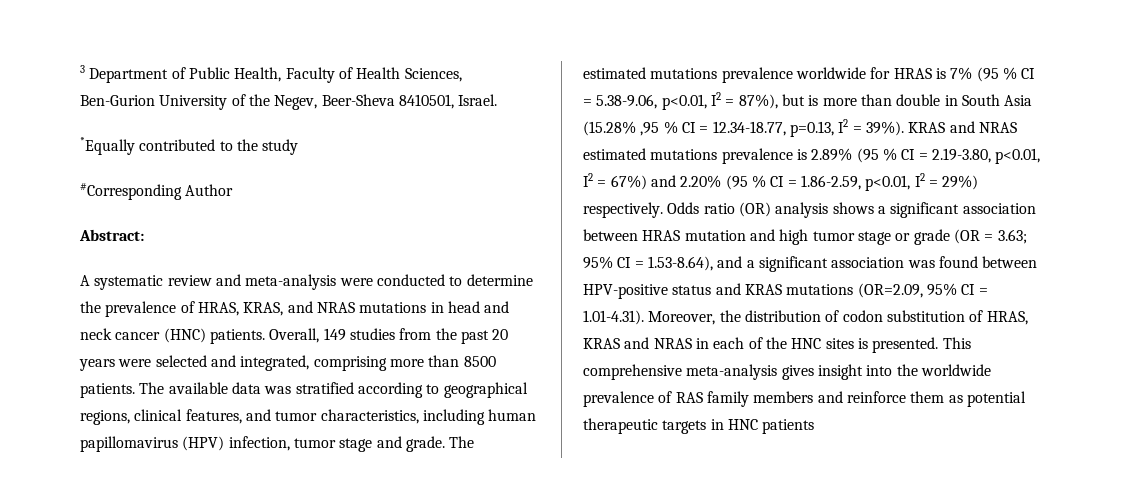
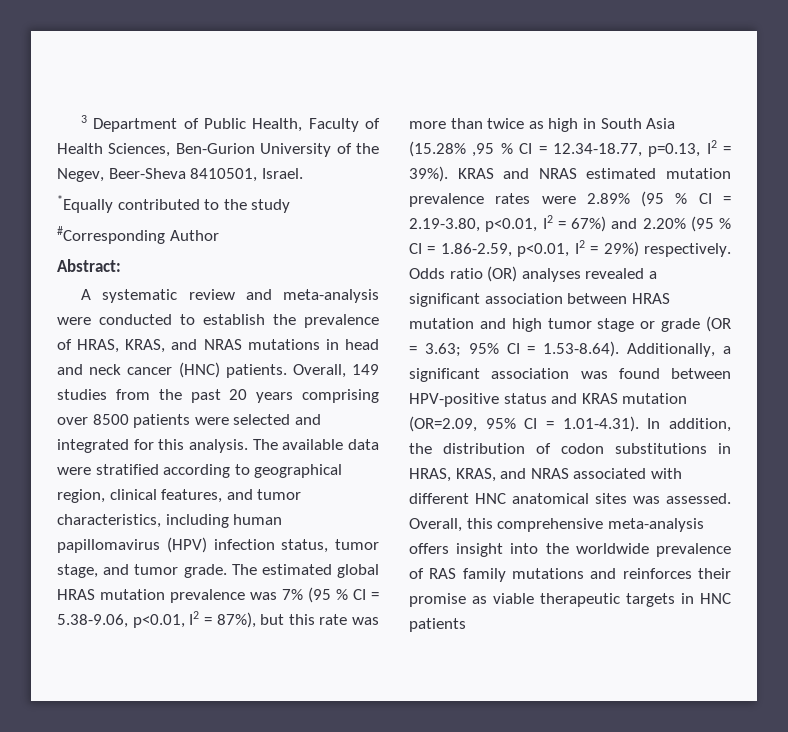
- A systematic review and meta-analysis were conducted to determine the prevalence of HRAS, KRAS, and NRAS mutations in head and neck cancer (HNC) patients.
+ A systematic review and meta-analysis were conducted to establish the prevalence of HRAS, KRAS, and NRAS mutations in head and neck cancer (HNC) patients.
- Overall, 149 studies from the past 20 years were selected and integrated, comprising more than 8500 patients.
+ Overall, 149 studies from the past 20 years comprising over 8500 patients were selected and integrated for this analysis.
- The available data was stratified according to geographical regions, clinical features, and tumor characteristics, including human papillomavirus (HPV) infection, tumor stage and grade. The estimated mutations prevalence worldwide for HRAS is 7% (95 % CI = 5.38-9.06, p<0.01, I2 = 87%), but is more than double in South Asia (15.28% ,95 % CI = 12.34-18.77, p=0.13, I2 = 39%).
+ The available data were stratified according to geographical region, clinical features, and tumor characteristics, including human papillomavirus (HPV) infection status, tumor stage, and tumor grade. The estimated global HRAS mutation prevalence was 7% (95 % CI = 5.38-9.06, p<0.01, I2 = 87%), but this rate was more than twice as high in South Asia (15.28% ,95 % CI = 12.34-18.77, p=0.13, I2 = 39%).
- KRAS and NRAS estimated mutations prevalence is 2.89% (95 % CI = 2.19-3.80, p<0.01, I2 = 67%) and 2.20% (95 % CI = 1.86-2.59, p<0.01, I2 = 29%) respectively.
+ KRAS and NRAS estimated mutation prevalence rates were 2.89% (95 % CI = 2.19-3.80, p<0.01, I2 = 67%) and 2.20% (95 % CI = 1.86-2.59, p<0.01, I2 = 29%) respectively.
- Odds ratio (OR) analysis shows a significant association between HRAS mutation and high tumor stage or grade (OR = 3.63; 95% CI = 1.53-8.64), and a significant association was found between HPV-positive status and KRAS mutations (OR=2.09, 95% CI = 1.01-4.31). Moreover, the distribution of codon substitution of HRAS, KRAS and NRAS in each of the HNC sites is presented. This comprehensive meta-analysis gives insight into the worldwide prevalence of RAS family members and reinforce them as potential therapeutic targets in HNC patients
+ Odds ratio (OR) analyses revealed a significant association between HRAS mutation and high tumor stage or grade (OR = 3.63; 95% CI = 1.53-8.64). Additionally, a significant association was found between HPV-positive status and KRAS mutation (OR=2.09, 95% CI = 1.01-4.31). In addition, the distribution of codon substitutions in HRAS, KRAS, and NRAS associated with different HNC anatomical sites was assessed. Overall, this comprehensive meta-analysis offers insight into the worldwide prevalence of RAS family mutations and reinforces their promise as viable therapeutic targets in HNC patients

